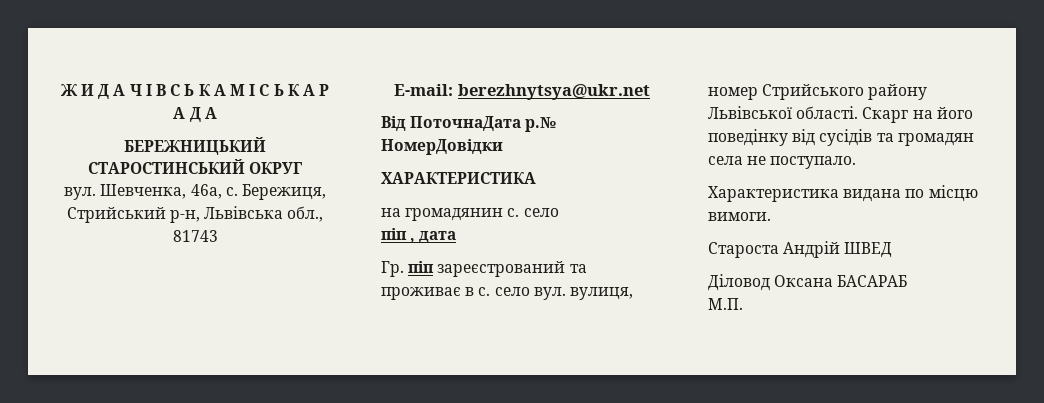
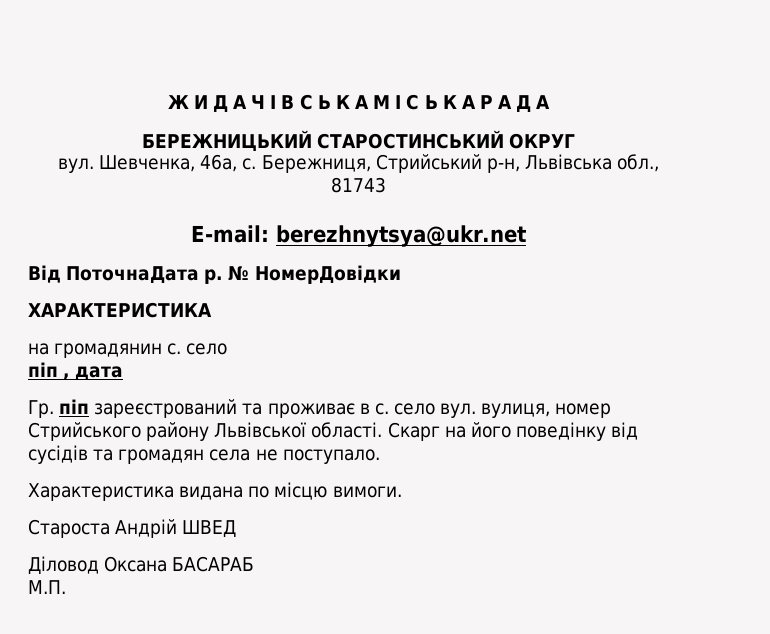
- Бережиця, Стрийський р-н, Львівська обл., 81743
+ Бережниця, Стрийський р-н, Львівська обл., 81743
- Від ПоточнаДата р.№ НомерДовідки
+ Від ПоточнаДата р. № НомерДовідки

